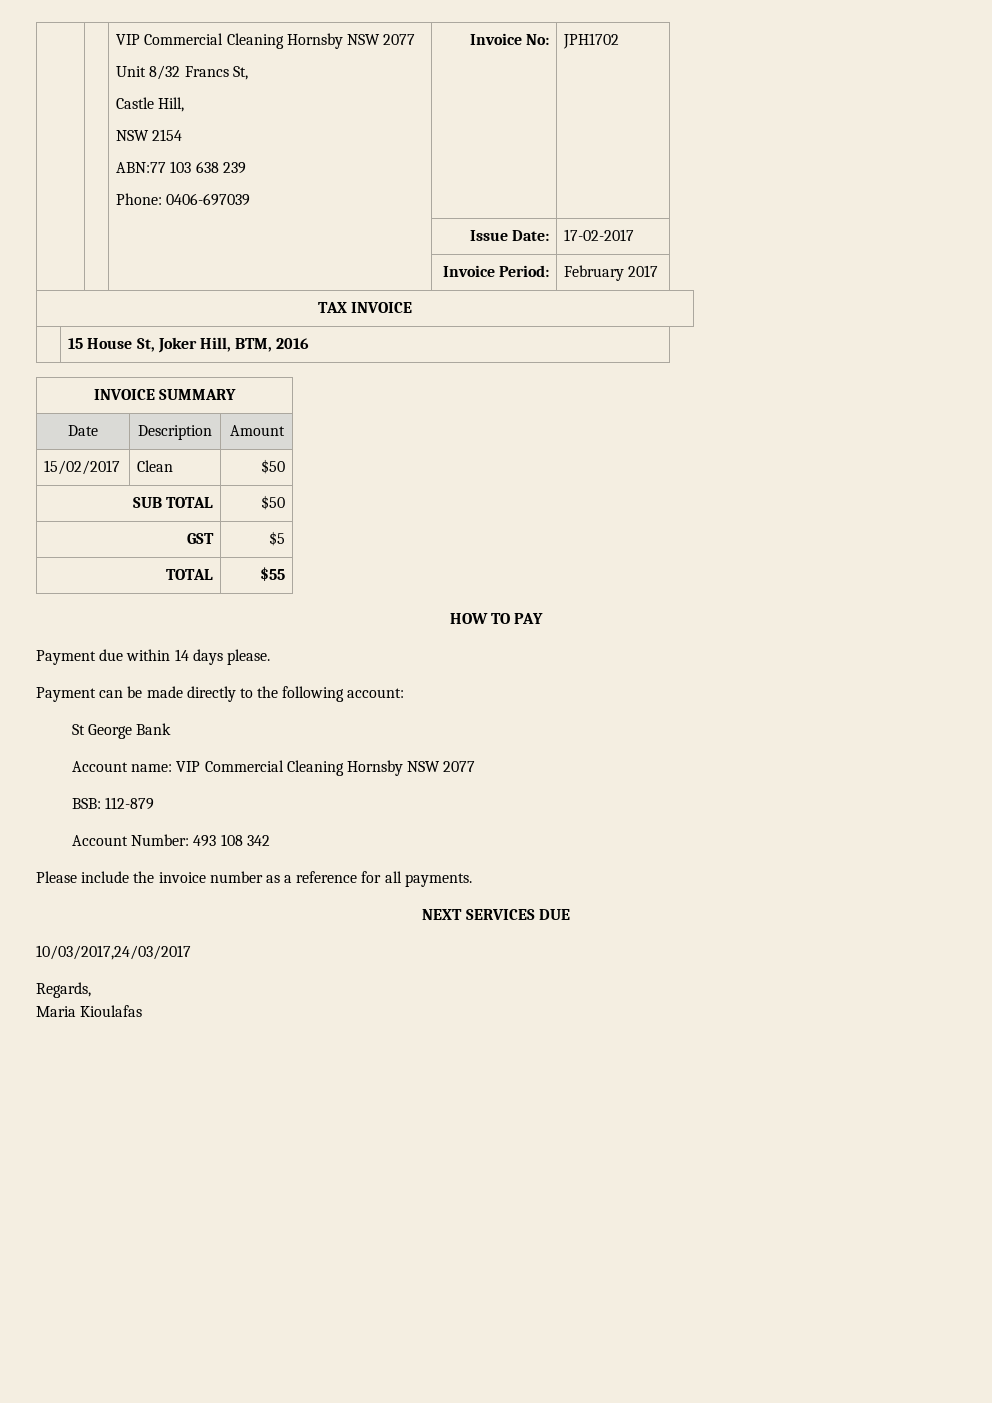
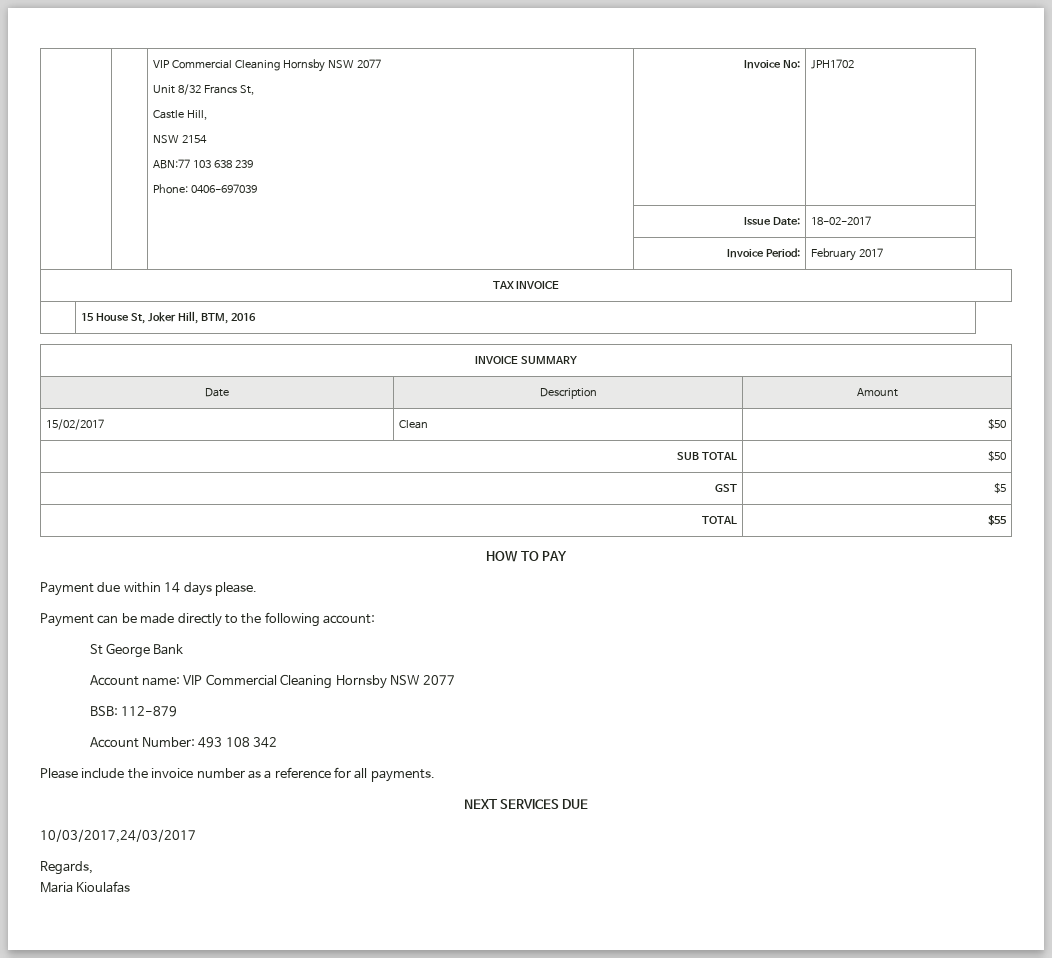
- | | | Issue Date: | 17-02-2017
+ | | | Issue Date: | 18-02-2017

